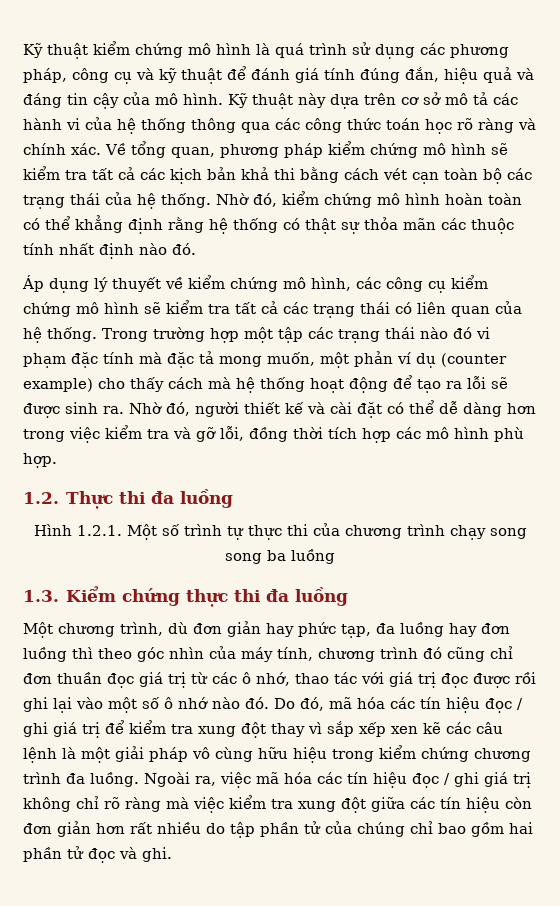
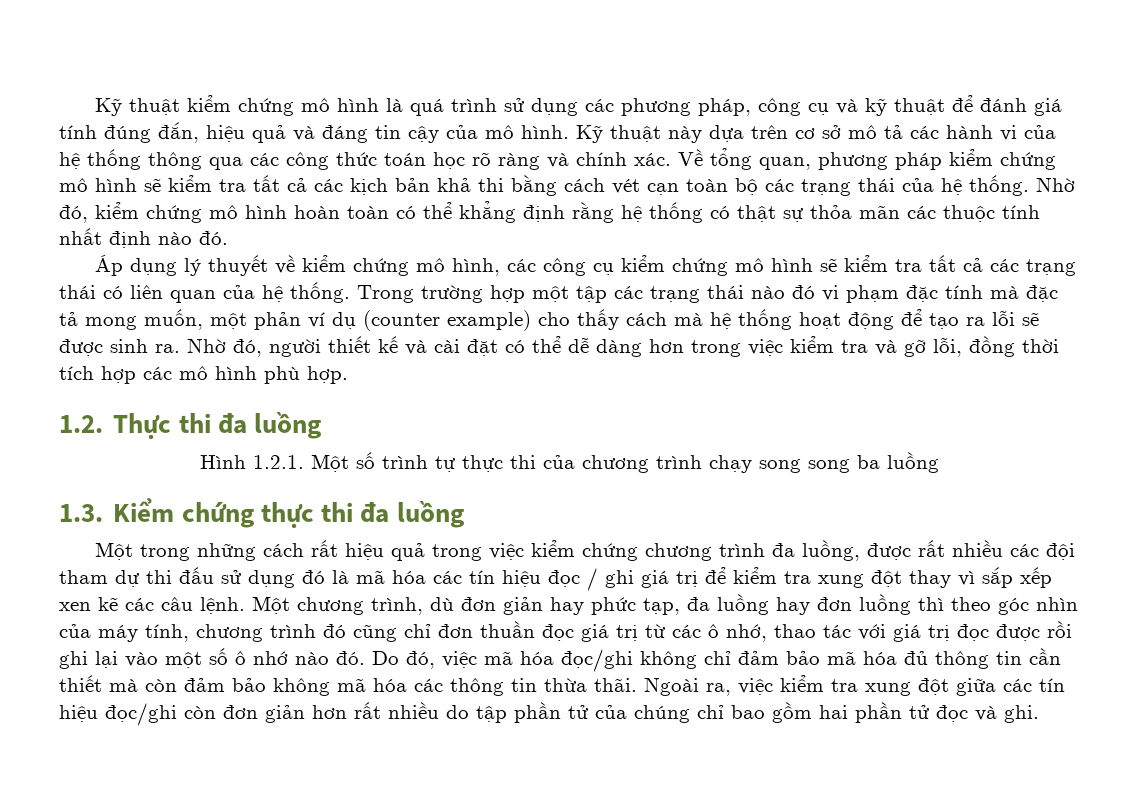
- Một chương trình, dù đơn giản hay phức tạp, đa luồng hay đơn luồng thì theo góc nhìn của máy tính, chương trình đó cũng chỉ đơn thuần đọc giá trị từ các ô nhớ, thao tác với giá trị đọc được rồi ghi lại vào một số ô nhớ nào đó.
+ Một trong những cách rất hiệu quả trong việc kiểm chứng chương trình đa luồng, được rất nhiều các đội tham dự thi đấu sử dụng đó là mã hóa các tín hiệu đọc / ghi giá trị để kiểm tra xung đột thay vì sắp xếp xen kẽ các câu lệnh. Một chương trình, dù đơn giản hay phức tạp, đa luồng hay đơn luồng thì theo góc nhìn của máy tính, chương trình đó cũng chỉ đơn thuần đọc giá trị từ các ô nhớ, thao tác với giá trị đọc được rồi ghi lại vào một số ô nhớ nào đó.
- Do đó, mã hóa các tín hiệu đọc / ghi giá trị để kiểm tra xung đột thay vì sắp xếp xen kẽ các câu lệnh là một giải pháp vô cùng hữu hiệu trong kiểm chứng chương trình đa luồng. Ngoài ra, việc mã hóa các tín hiệu đọc / ghi giá trị không chỉ rõ ràng mà việc kiểm tra xung đột giữa các tín hiệu còn đơn giản hơn rất nhiều do tập phần tử của chúng chỉ bao gồm hai phần tử đọc và ghi.
+ Do đó, việc mã hóa đọc/ghi không chỉ đảm bảo mã hóa đủ thông tin cần thiết mà còn đảm bảo không mã hóa các thông tin thừa thãi. Ngoài ra, việc kiểm tra xung đột giữa các tín hiệu đọc/ghi còn đơn giản hơn rất nhiều do tập phần tử của chúng chỉ bao gồm hai phần tử đọc và ghi.

